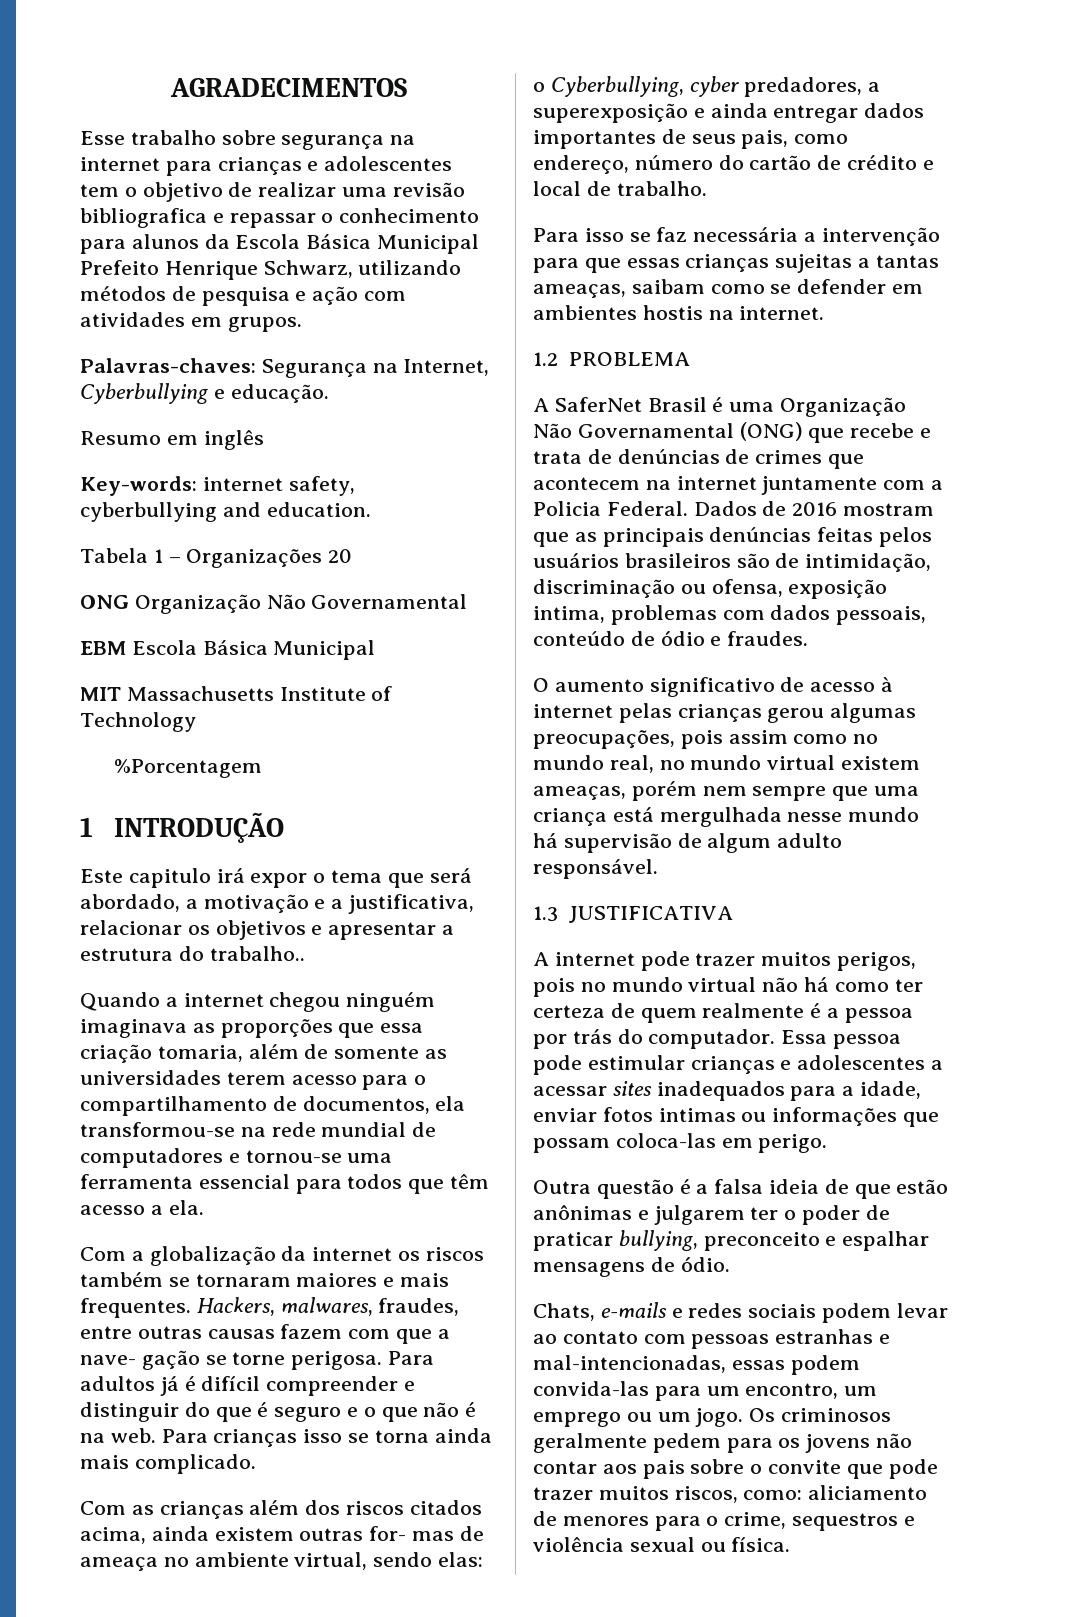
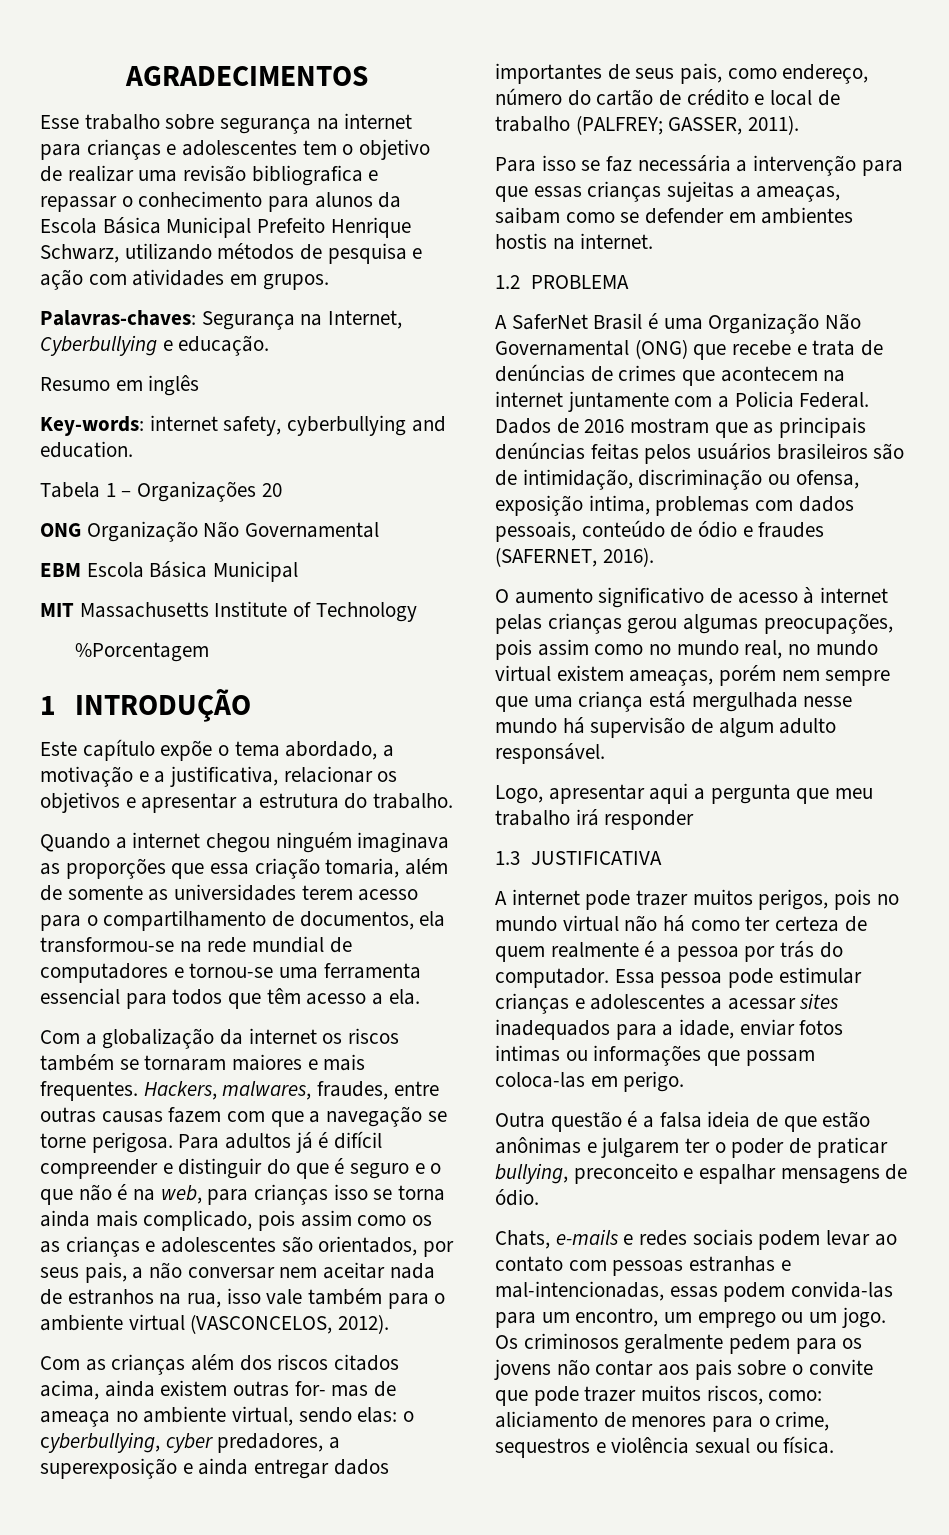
- Este capitulo irá expor o tema que será abordado, a motivação e a justificativa, relacionar os objetivos e apresentar a estrutura do trabalho..
+ Este capítulo expõe o tema abordado, a motivação e a justificativa, relacionar os objetivos e apresentar a estrutura do trabalho.
- Hackers, malwares, fraudes, entre outras causas fazem com que a nave- gação se torne perigosa.
+ Hackers, malwares, fraudes, entre outras causas fazem com que a navegação se torne perigosa.
- Para adultos já é difícil compreender e distinguir do que é seguro e o que não é na web. Para crianças isso se torna ainda mais complicado.
+ Para adultos já é difícil compreender e distinguir do que é seguro e o que não é na web, para crianças isso se torna ainda mais complicado, pois assim como os as crianças e adolescentes são orientados, por seus pais, a não conversar nem aceitar nada de estranhos na rua, isso vale também para o ambiente virtual (VASCONCELOS, 2012).
- Com as crianças além dos riscos citados acima, ainda existem outras for- mas de ameaça no ambiente virtual, sendo elas: o Cyberbullying, cyber predadores, a superexposição e ainda entregar dados importantes de seus pais, como endereço, número do cartão de crédito e local de trabalho.
+ Com as crianças além dos riscos citados acima, ainda existem outras for- mas de ameaça no ambiente virtual, sendo elas: o cyberbullying, cyber predadores, a superexposição e ainda entregar dados importantes de seus pais, como endereço, número do cartão de crédito e local de trabalho (PALFREY; GASSER, 2011).
- Para isso se faz necessária a intervenção para que essas crianças sujeitas a tantas ameaças, saibam como se defender em ambientes hostis na internet.
+ Para isso se faz necessária a intervenção para que essas crianças sujeitas a ameaças, saibam como se defender em ambientes hostis na internet.
- Dados de 2016 mostram que as principais denúncias feitas pelos usuários brasileiros são de intimidação, discriminação ou ofensa, exposição intima, problemas com dados pessoais, conteúdo de ódio e fraudes.
+ Dados de 2016 mostram que as principais denúncias feitas pelos usuários brasileiros são de intimidação, discriminação ou ofensa, exposição intima, problemas com dados pessoais, conteúdo de ódio e fraudes (SAFERNET, 2016).
+ Logo, apresentar aqui a pergunta que meu trabalho irá responder

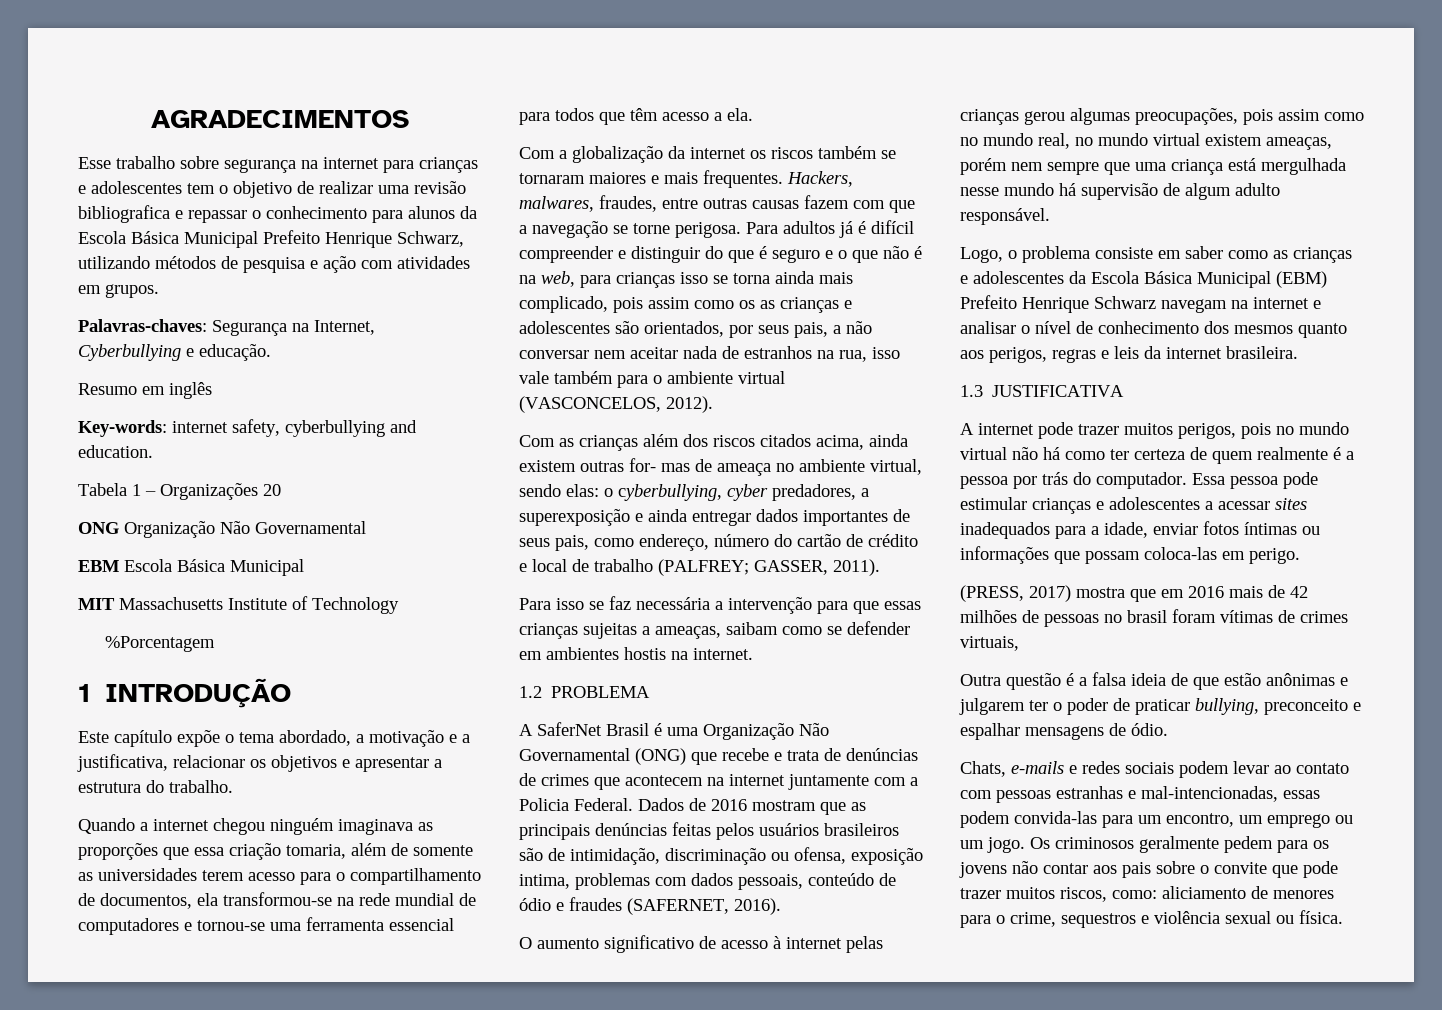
- Logo, apresentar aqui a pergunta que meu trabalho irá responder
+ Logo, o problema consiste em saber como as crianças e adolescentes da Escola Básica Municipal (EBM) Prefeito Henrique Schwarz navegam na internet e analisar o nível de conhecimento dos mesmos quanto aos perigos, regras e leis da internet brasileira.
- Essa pessoa pode estimular crianças e adolescentes a acessar sites inadequados para a idade, enviar fotos intimas ou informações que possam coloca-las em perigo.
+ Essa pessoa pode estimular crianças e adolescentes a acessar sites inadequados para a idade, enviar fotos íntimas ou informações que possam coloca-las em perigo.
+ (PRESS, 2017) mostra que em 2016 mais de 42 milhões de pessoas no brasil foram vítimas de crimes virtuais,

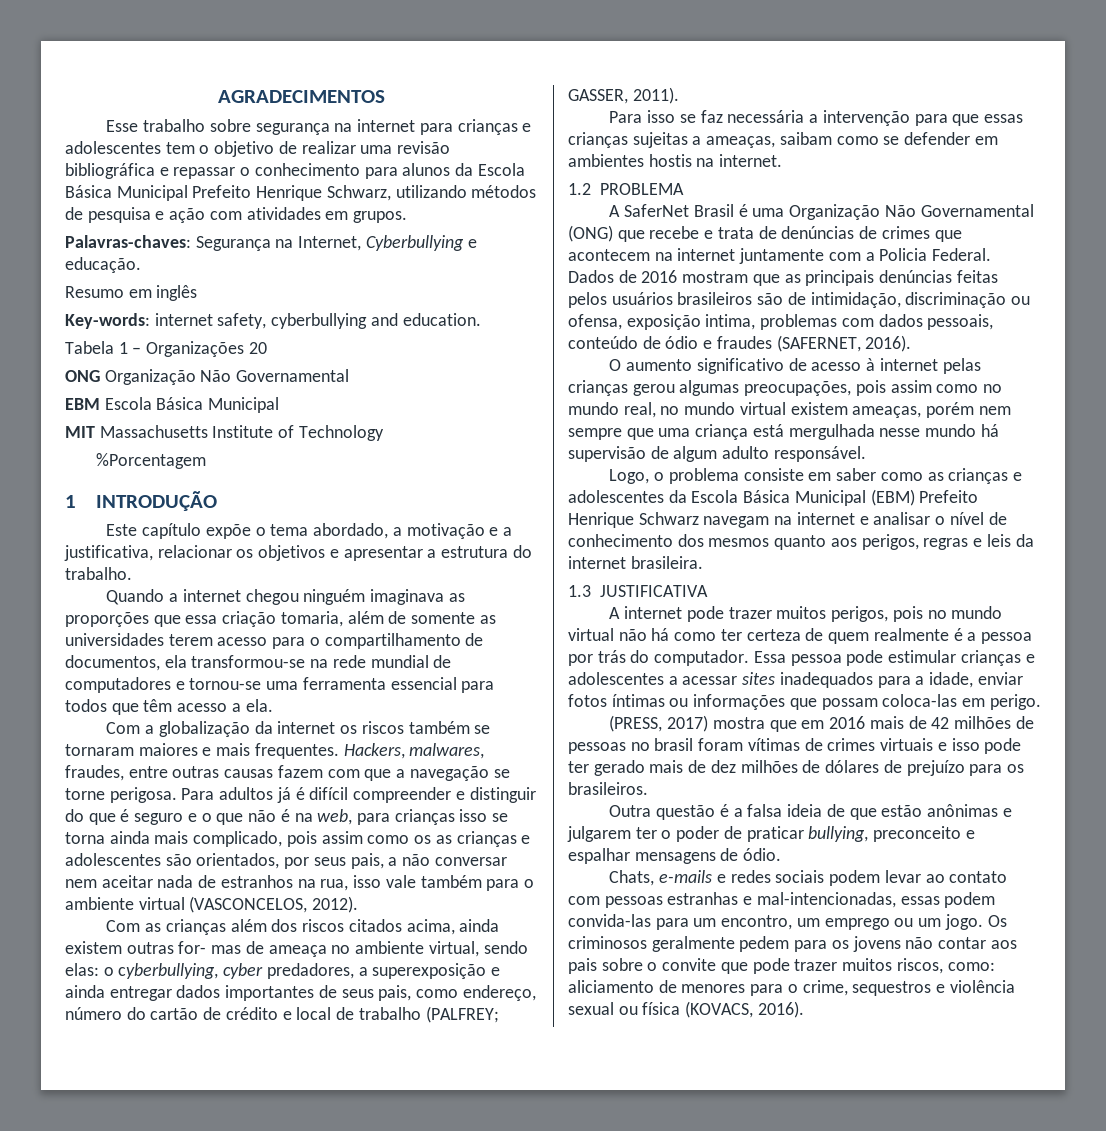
- Esse trabalho sobre segurança na internet para crianças e adolescentes tem o objetivo de realizar uma revisão bibliografica e repassar o conhecimento para alunos da Escola Básica Municipal Prefeito Henrique Schwarz, utilizando métodos de pesquisa e ação com atividades em grupos.
+ Esse trabalho sobre segurança na internet para crianças e adolescentes tem o objetivo de realizar uma revisão bibliográfica e repassar o conhecimento para alunos da Escola Básica Municipal Prefeito Henrique Schwarz, utilizando métodos de pesquisa e ação com atividades em grupos.
- (PRESS, 2017) mostra que em 2016 mais de 42 milhões de pessoas no brasil foram vítimas de crimes virtuais,
+ (PRESS, 2017) mostra que em 2016 mais de 42 milhões de pessoas no brasil foram vítimas de crimes virtuais e isso pode ter gerado mais de dez milhões de dólares de prejuízo para os brasileiros.
- Os criminosos geralmente pedem para os jovens não contar aos pais sobre o convite que pode trazer muitos riscos, como: aliciamento de menores para o crime, sequestros e violência sexual ou física.
+ Os criminosos geralmente pedem para os jovens não contar aos pais sobre o convite que pode trazer muitos riscos, como: aliciamento de menores para o crime, sequestros e violência sexual ou física (KOVACS, 2016).

